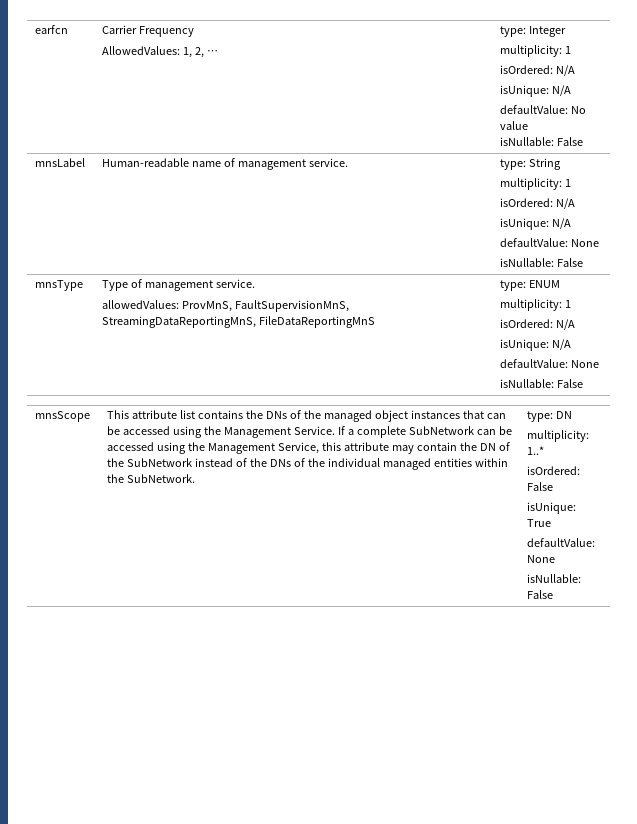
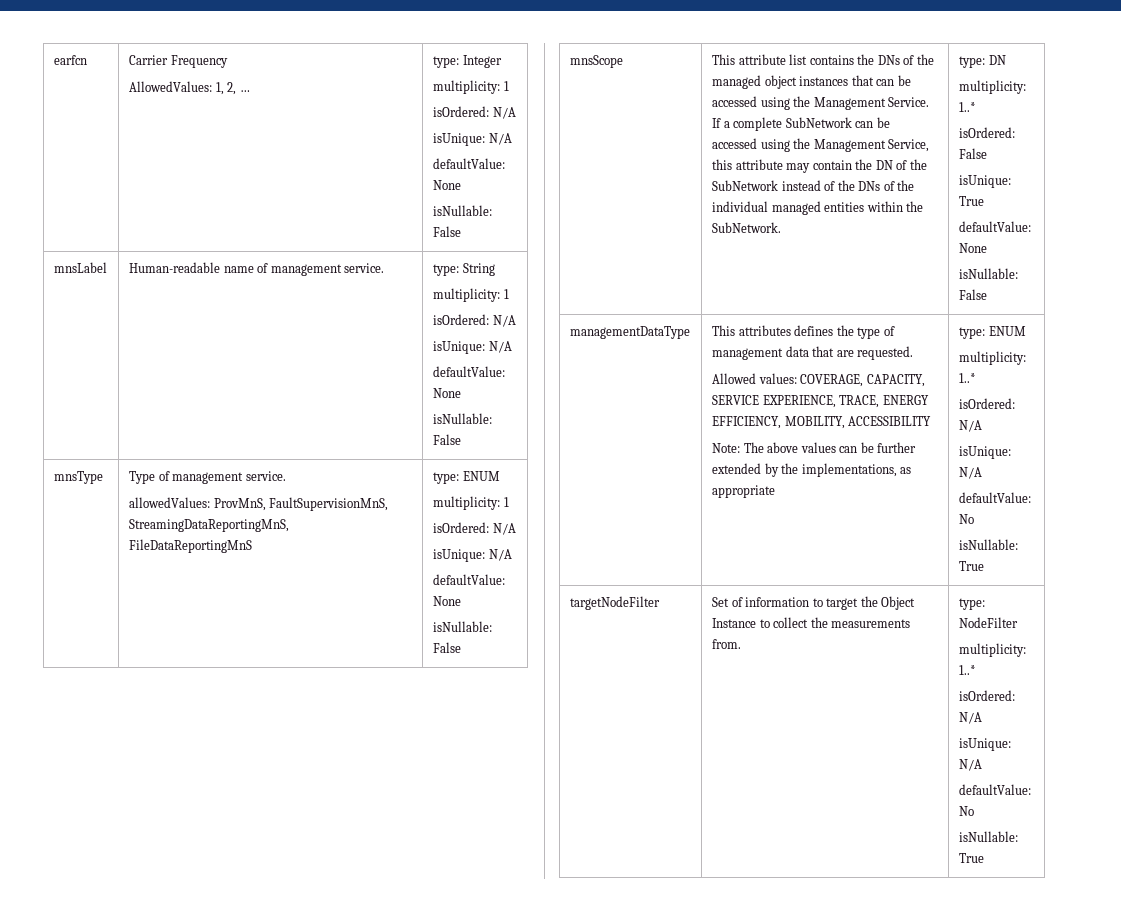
  earfcn | Carrier Frequency
  AllowedValues: 1, 2, … | type: Integer
  multiplicity: 1
  isOrdered: N/A
  isUnique: N/A
- defaultValue: No value
+ defaultValue: None
+ managementDataType | This attributes defines the type of management data that are requested.
+ Allowed values: COVERAGE, CAPACITY, SERVICE EXPERIENCE, TRACE, ENERGY EFFICIENCY, MOBILITY, ACCESSIBILITY
+ Note: The above values can be further extended by the implementations, as appropriate | type: ENUM
+ multiplicity: 1..*
+ isOrdered: N/A
+ isUnique: N/A
+ defaultValue: No
+ isNullable: True
+ targetNodeFilter | Set of information to target the Object Instance to collect the measurements from. | type: NodeFilter
+ multiplicity: 1..*
+ isOrdered: N/A
+ isUnique: N/A
+ defaultValue: No
+ isNullable: True

